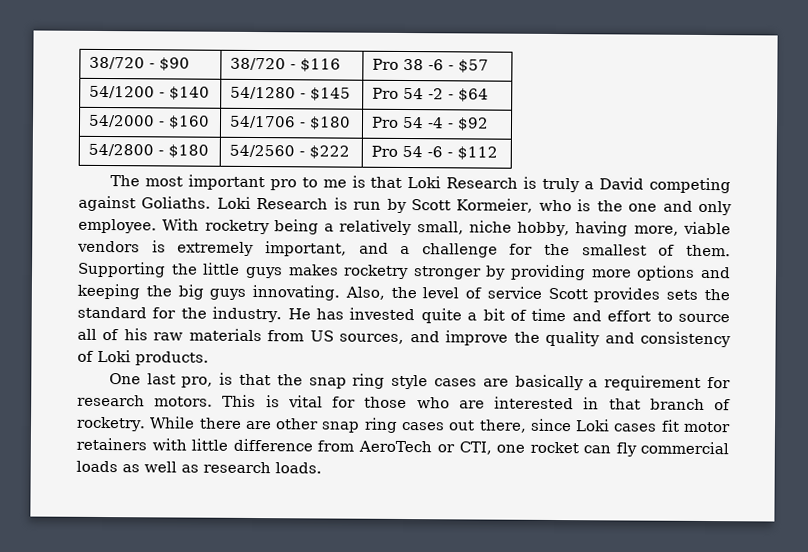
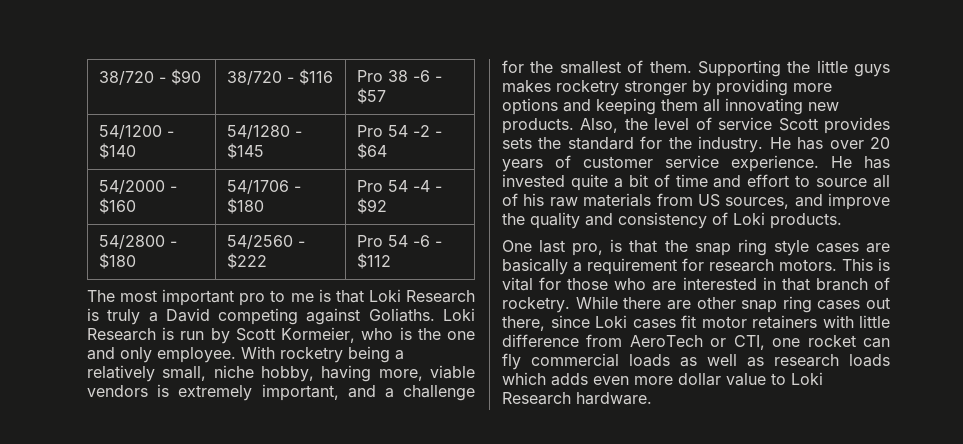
- Supporting the little guys makes rocketry stronger by providing more options and keeping the big guys innovating.
+ Supporting the little guys makes rocketry stronger by providing more options and keeping them all innovating new products.
- He has invested quite a bit of time and effort to source all of his raw materials from US sources, and improve the quality and consistency of Loki products.
+ He has over 20 years of customer service experience. He has invested quite a bit of time and effort to source all of his raw materials from US sources, and improve the quality and consistency of Loki products.
- While there are other snap ring cases out there, since Loki cases fit motor retainers with little difference from AeroTech or CTI, one rocket can fly commercial loads as well as research loads.
+ While there are other snap ring cases out there, since Loki cases fit motor retainers with little difference from AeroTech or CTI, one rocket can fly commercial loads as well as research loads which adds even more dollar value to Loki Research hardware.

